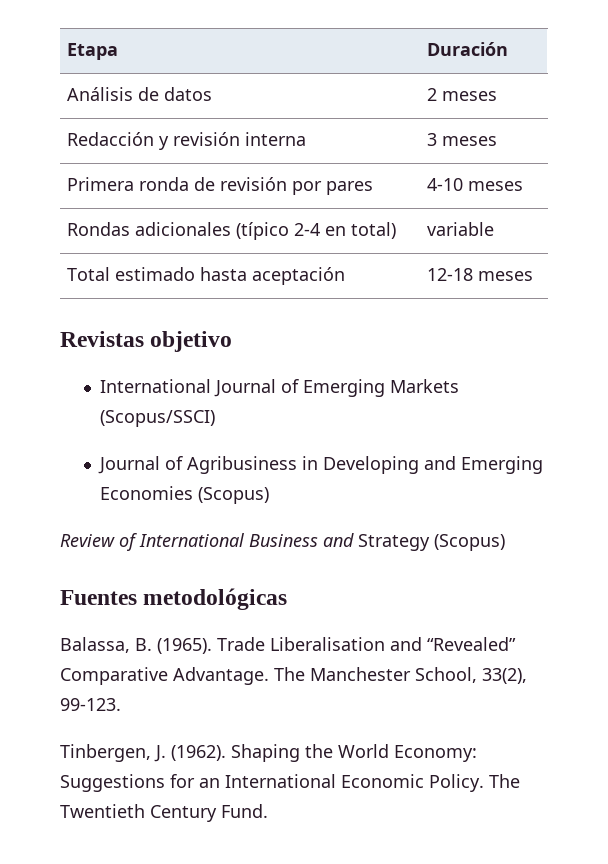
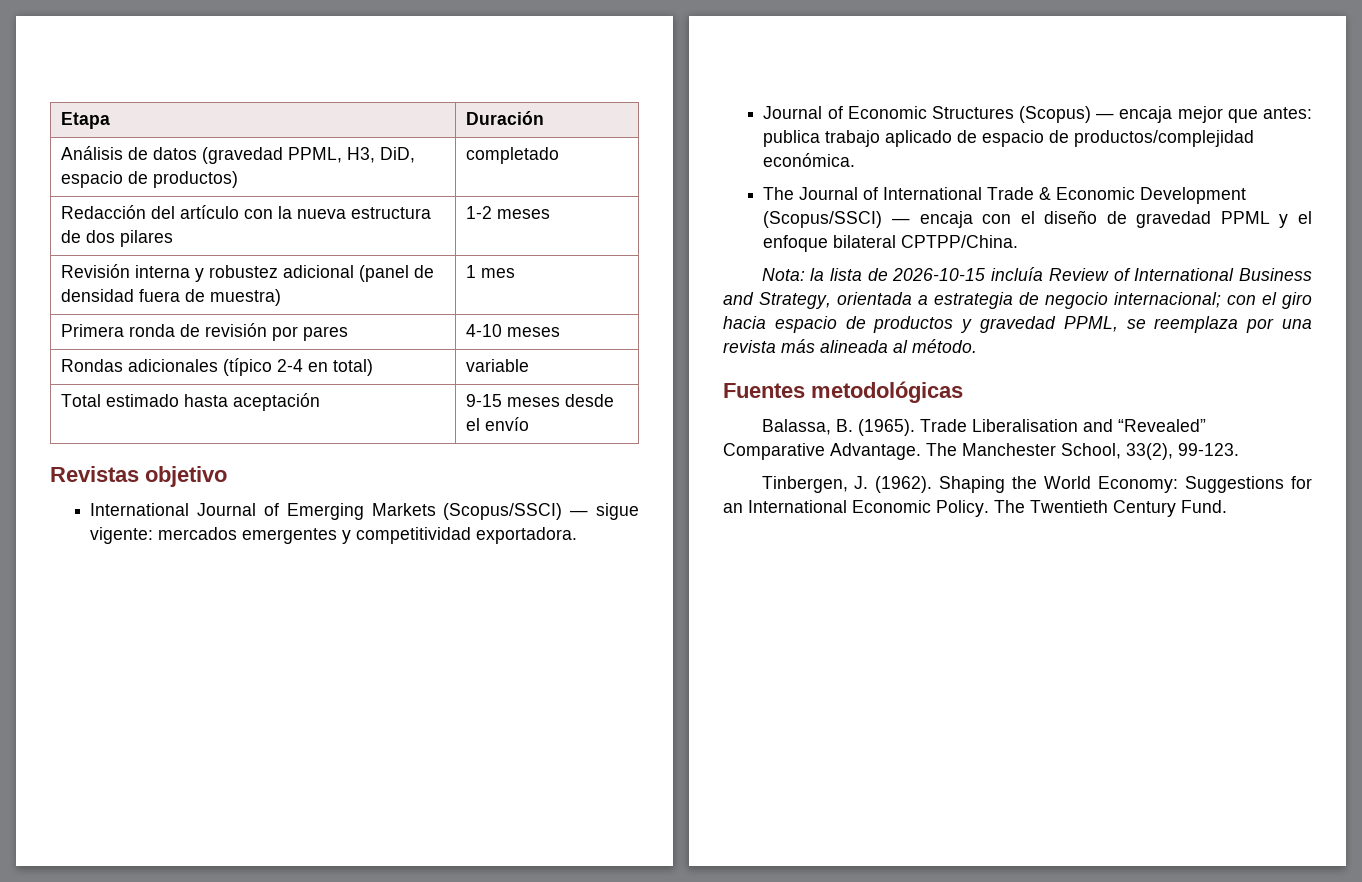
- Análisis de datos | 2 meses
- Redacción y revisión interna | 3 meses
+ Análisis de datos (gravedad PPML, H3, DiD, espacio de productos) | completado
+ Redacción del artículo con la nueva estructura de dos pilares | 1-2 meses
+ Revisión interna y robustez adicional (panel de densidad fuera de muestra) | 1 mes
- Total estimado hasta aceptación | 12-18 meses
+ Total estimado hasta aceptación | 9-15 meses desde el envío
- International Journal of Emerging Markets (Scopus/SSCI)
- Journal of Agribusiness in Developing and Emerging Economies (Scopus)
- Review of International Business and Strategy (Scopus)
+ International Journal of Emerging Markets (Scopus/SSCI) — sigue vigente: mercados emergentes y competitividad exportadora.
+ Journal of Economic Structures (Scopus) — encaja mejor que antes: publica trabajo aplicado de espacio de productos/complejidad económica.
+ The Journal of International Trade & Economic Development (Scopus/SSCI) — encaja con el diseño de gravedad PPML y el enfoque bilateral CPTPP/China.
+ Nota: la lista de 2026-10-15 incluía Review of International Business and Strategy, orientada a estrategia de negocio internacional; con el giro hacia espacio de productos y gravedad PPML, se reemplaza por una revista más alineada al método.

